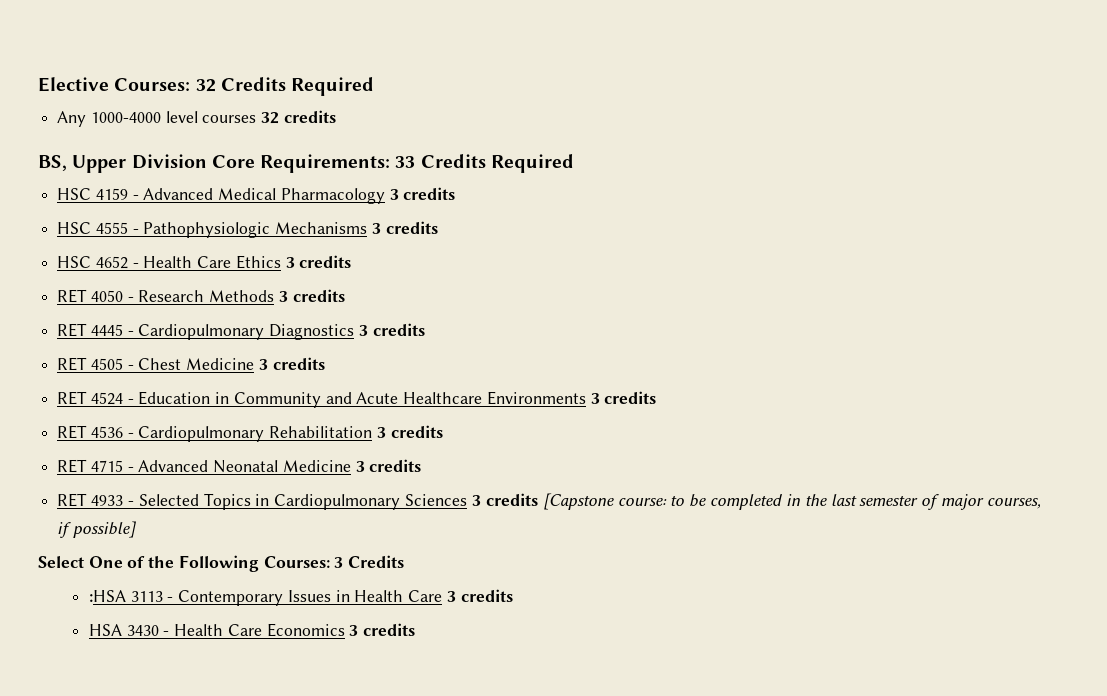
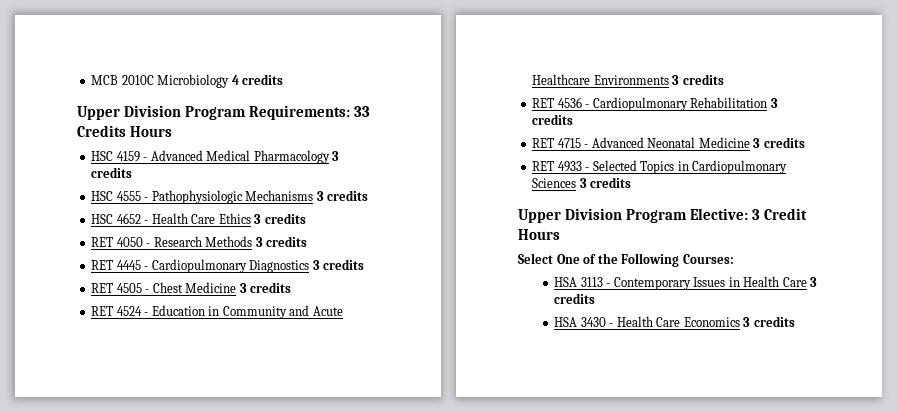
- Elective Courses: 32 Credits Required
- Any 1000-4000 level courses 32 credits
- BS, Upper Division Core Requirements: 33 Credits Required
+ MCB 2010C Microbiology 4 credits
+ Upper Division Program Requirements: 33 Credits Hours
- RET 4933 - Selected Topics in Cardiopulmonary Sciences 3 credits [Capstone course: to be completed in the last semester of major courses, if possible]
+ RET 4933 - Selected Topics in Cardiopulmonary Sciences 3 credits
+ Upper Division Program Elective: 3 Credit Hours
- Select One of the Following Courses: 3 Credits
- :HSA 3113 - Contemporary Issues in Health Care 3 credits
+ Select One of the Following Courses:
+ HSA 3113 - Contemporary Issues in Health Care 3 credits

